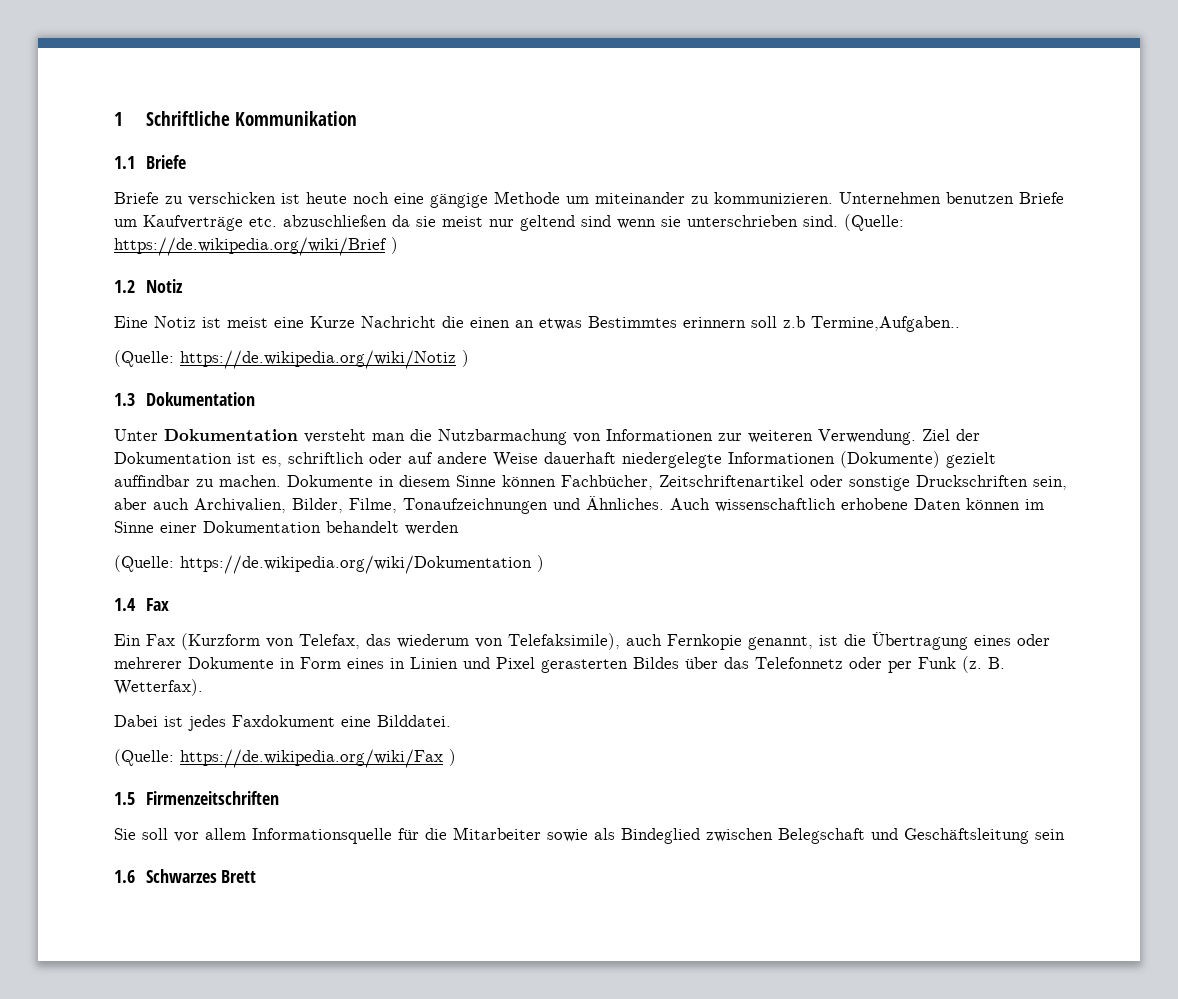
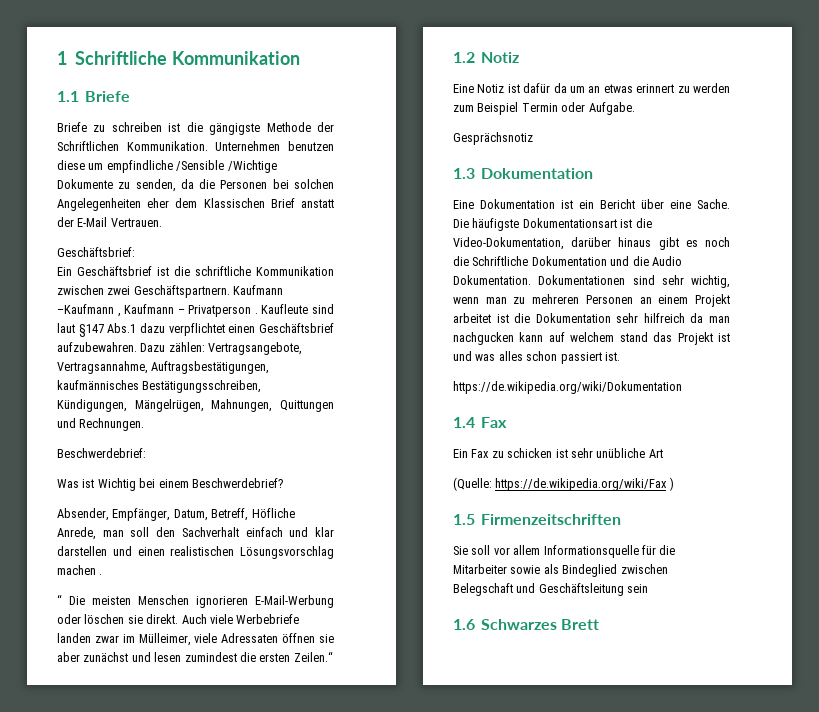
- Briefe zu verschicken ist heute noch eine gängige Methode um miteinander zu kommunizieren. Unternehmen benutzen Briefe um Kaufverträge etc. abzuschließen da sie meist nur geltend sind wenn sie unterschrieben sind. (Quelle: https://de.wikipedia.org/wiki/Brief )
+ Briefe zu schreiben ist die gängigste Methode der Schriftlichen Kommunikation. Unternehmen benutzen diese um empfindliche /Sensible /Wichtige Dokumente zu senden, da die Personen bei solchen Angelegenheiten eher dem Klassischen Brief anstatt der E-Mail Vertrauen.
+ Geschäftsbrief:
+ Ein Geschäftsbrief ist die schriftliche Kommunikation zwischen zwei Geschäftspartnern. Kaufmann –Kaufmann , Kaufmann – Privatperson . Kaufleute sind laut §147 Abs.1 dazu verpflichtet einen Geschäftsbrief aufzubewahren. Dazu zählen: Vertragsangebote, Vertragsannahme, Auftragsbestätigungen, kaufmännisches Bestätigungsschreiben, Kündigungen, Mängelrügen, Mahnungen, Quittungen und Rechnungen.
+ Beschwerdebrief:
+ Was ist Wichtig bei einem Beschwerdebrief?
+ Absender, Empfänger, Datum, Betreff, Höfliche Anrede, man soll den Sachverhalt einfach und klar darstellen und einen realistischen Lösungsvorschlag machen .
+ “ Die meisten Menschen ignorieren E-Mail-Werbung oder löschen sie direkt. Auch viele Werbebriefe landen zwar im Mülleimer, viele Adressaten öffnen sie aber zunächst und lesen zumindest die ersten Zeilen.“
- Eine Notiz ist meist eine Kurze Nachricht die einen an etwas Bestimmtes erinnern soll z.b Termine,Aufgaben..
- (Quelle: https://de.wikipedia.org/wiki/Notiz )
+ Eine Notiz ist dafür da um an etwas erinnert zu werden zum Beispiel Termin oder Aufgabe.
+ Gesprächsnotiz
  1.3 Dokumentation
- Unter Dokumentation versteht man die Nutzbarmachung von Informationen zur weiteren Verwendung. Ziel der Dokumentation ist es, schriftlich oder auf andere Weise dauerhaft niedergelegte Informationen (Dokumente) gezielt auffindbar zu machen. Dokumente in diesem Sinne können Fachbücher, Zeitschriftenartikel oder sonstige Druckschriften sein, aber auch Archivalien, Bilder, Filme, Tonaufzeichnungen und Ähnliches. Auch wissenschaftlich erhobene Daten können im Sinne einer Dokumentation behandelt werden
- (Quelle: https://de.wikipedia.org/wiki/Dokumentation )
+ Eine Dokumentation ist ein Bericht über eine Sache. Die häufigste Dokumentationsart ist die Video-Dokumentation, darüber hinaus gibt es noch die Schriftliche Dokumentation und die Audio Dokumentation. Dokumentationen sind sehr wichtig, wenn man zu mehreren Personen an einem Projekt arbeitet ist die Dokumentation sehr hilfreich da man nachgucken kann auf welchem stand das Projekt ist und was alles schon passiert ist.
+ https://de.wikipedia.org/wiki/Dokumentation
- Ein Fax (Kurzform von Telefax, das wiederum von Telefaksimile), auch Fernkopie genannt, ist die Übertragung eines oder mehrerer Dokumente in Form eines in Linien und Pixel gerasterten Bildes über das Telefonnetz oder per Funk (z. B. Wetterfax).
- Dabei ist jedes Faxdokument eine Bilddatei.
+ Ein Fax zu schicken ist sehr unübliche Art

